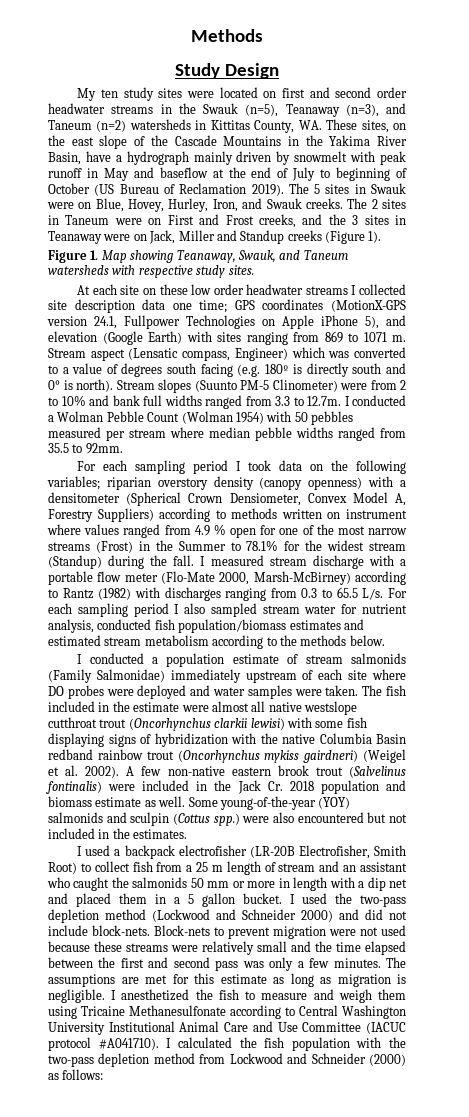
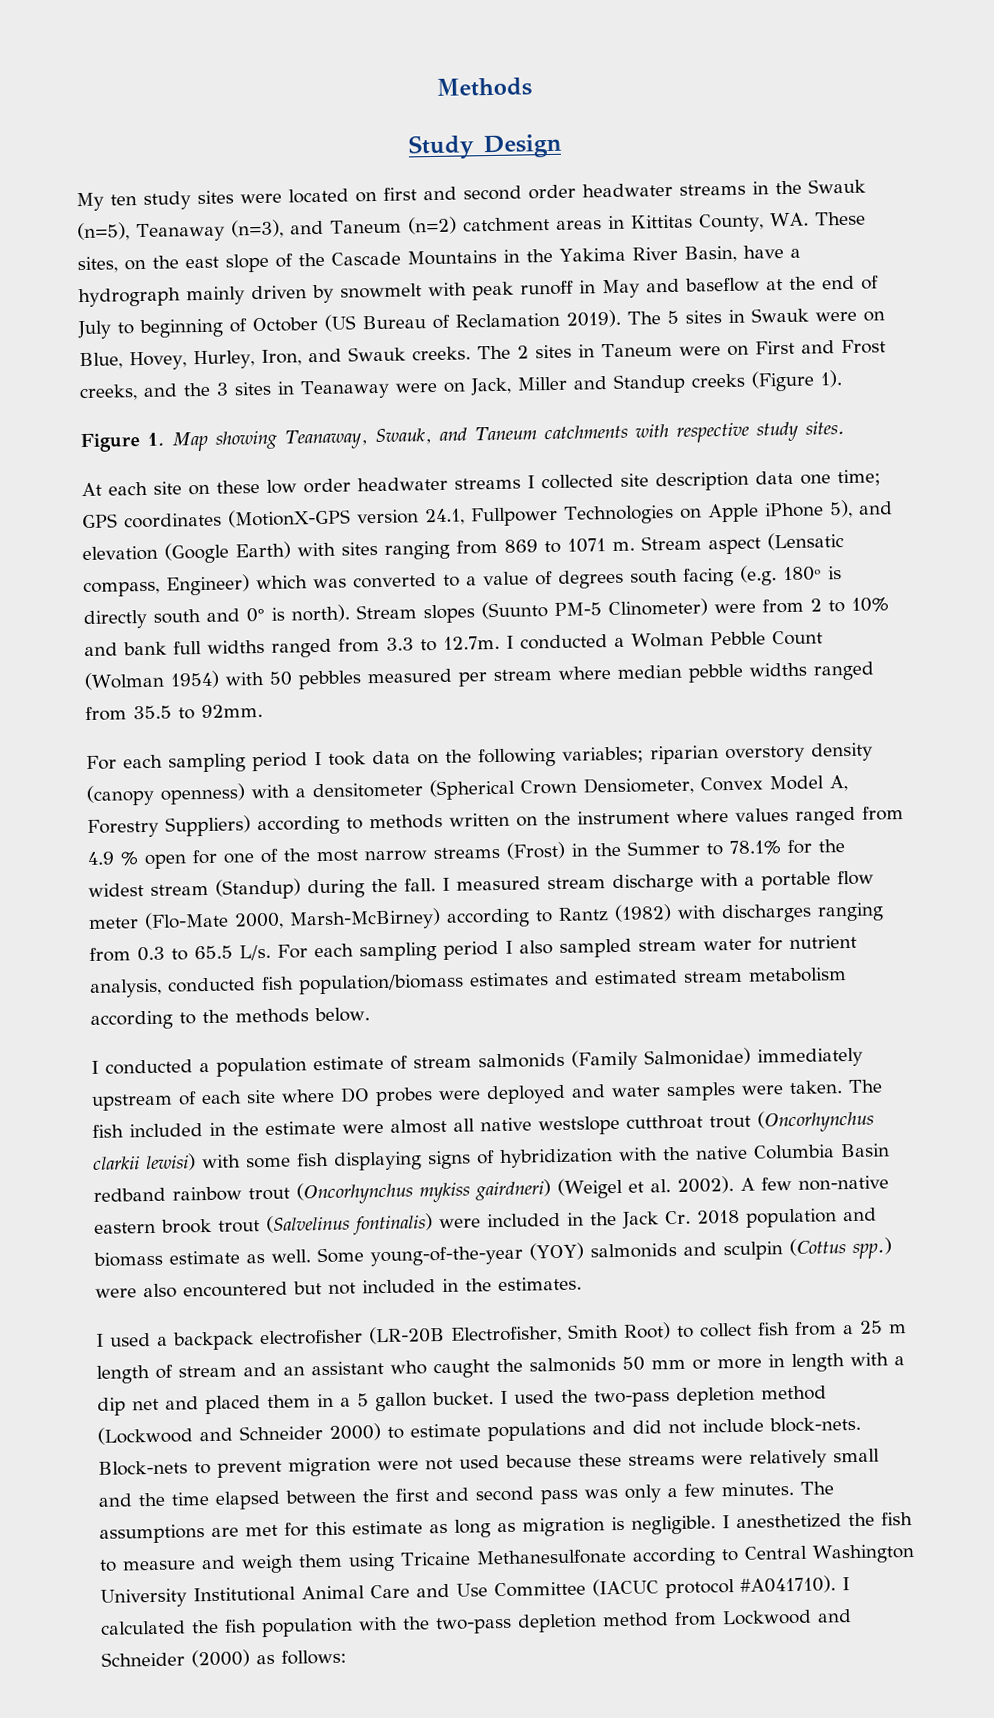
- My ten study sites were located on first and second order headwater streams in the Swauk (n=5), Teanaway (n=3), and Taneum (n=2) watersheds in Kittitas County, WA. These sites, on the east slope of the Cascade Mountains in the Yakima River Basin, have a hydrograph mainly driven by snowmelt with peak runoff in May and baseflow at the end of July to beginning of October (US Bureau of Reclamation 2019).
+ My ten study sites were located on first and second order headwater streams in the Swauk (n=5), Teanaway (n=3), and Taneum (n=2) catchment areas in Kittitas County, WA. These sites, on the east slope of the Cascade Mountains in the Yakima River Basin, have a hydrograph mainly driven by snowmelt with peak runoff in May and baseflow at the end of July to beginning of October (US Bureau of Reclamation 2019).
- Figure 1. Map showing Teanaway, Swauk, and Taneum watersheds with respective study sites.
+ Figure 1. Map showing Teanaway, Swauk, and Taneum catchments with respective study sites.
- riparian overstory density (canopy openness) with a densitometer (Spherical Crown Densiometer, Convex Model A, Forestry Suppliers) according to methods written on instrument where values ranged from 4.9 % open for one of the most narrow streams (Frost) in the Summer to 78.1% for the widest stream (Standup) during the fall.
+ riparian overstory density (canopy openness) with a densitometer (Spherical Crown Densiometer, Convex Model A, Forestry Suppliers) according to methods written on the instrument where values ranged from 4.9 % open for one of the most narrow streams (Frost) in the Summer to 78.1% for the widest stream (Standup) during the fall.
- I used the two-pass depletion method (Lockwood and Schneider 2000) and did not include block-nets.
+ I used the two-pass depletion method (Lockwood and Schneider 2000) to estimate populations and did not include block-nets.

